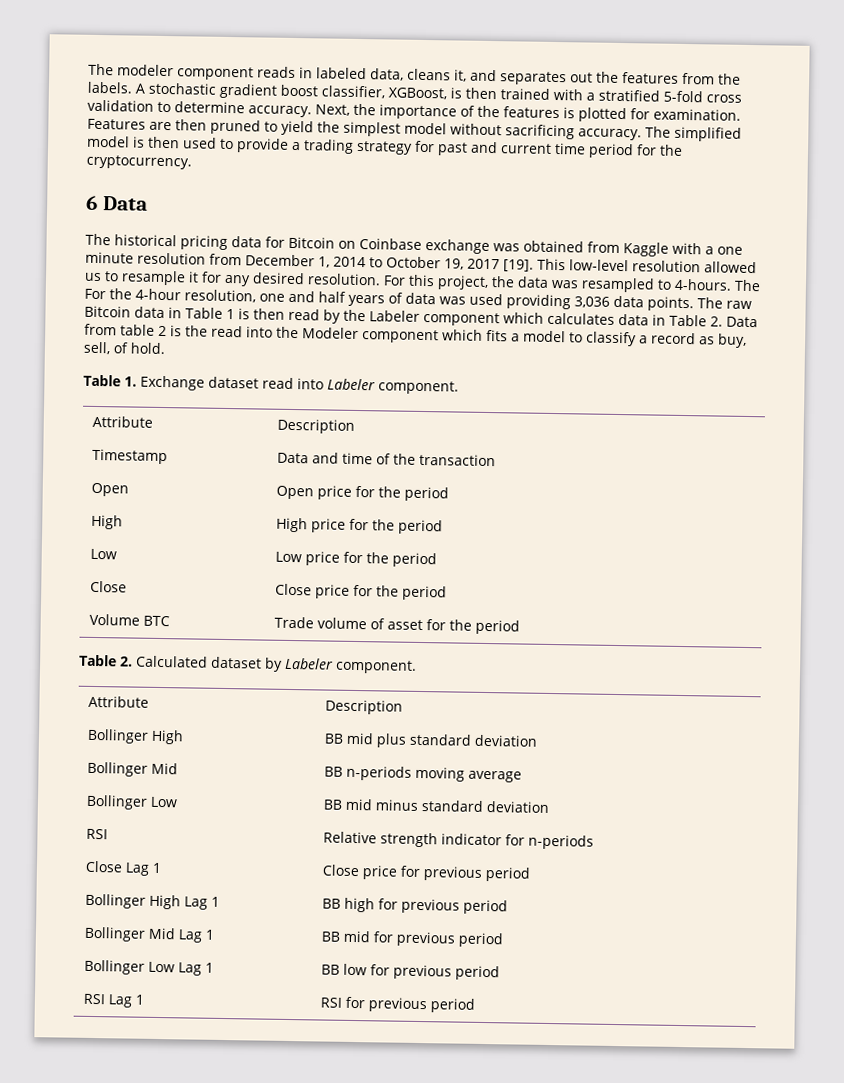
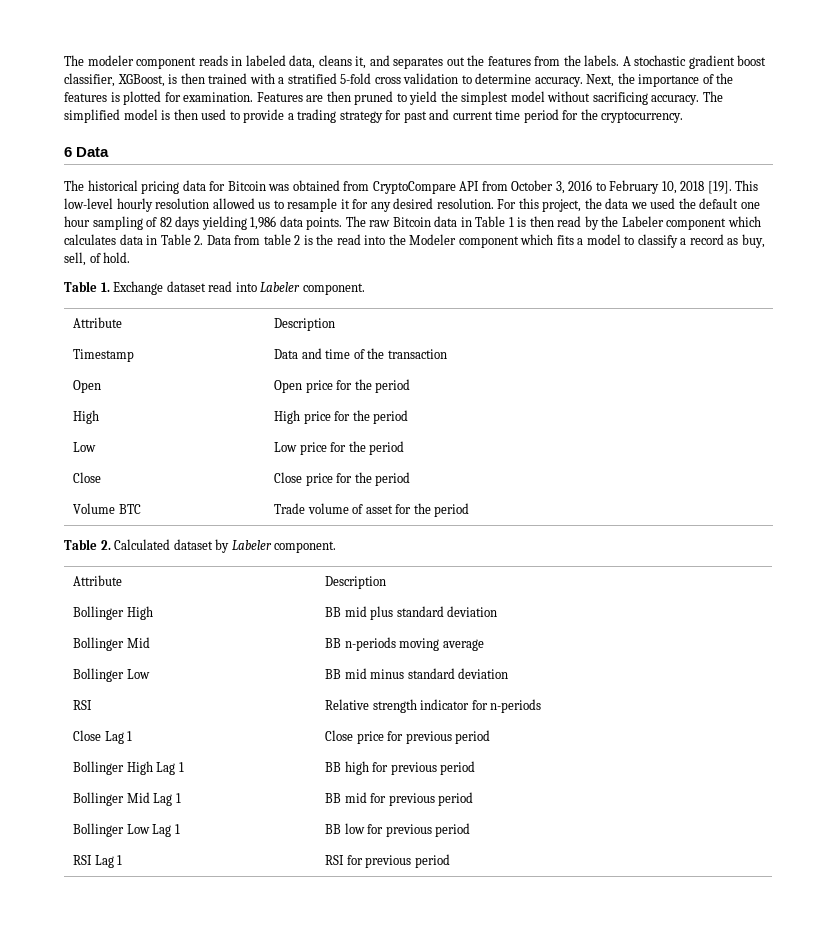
- The historical pricing data for Bitcoin on Coinbase exchange was obtained from Kaggle with a one minute resolution from December 1, 2014 to October 19, 2017 [19].
+ The historical pricing data for Bitcoin was obtained from CryptoCompare API from October 3, 2016 to February 10, 2018 [19].
- This low-level resolution allowed us to resample it for any desired resolution.
+ This low-level hourly resolution allowed us to resample it for any desired resolution.
- For this project, the data was resampled to 4-hours. The For the 4-hour resolution, one and half years of data was used providing 3,036 data points.
+ For this project, the data we used the default one hour sampling of 82 days yielding 1,986 data points.

